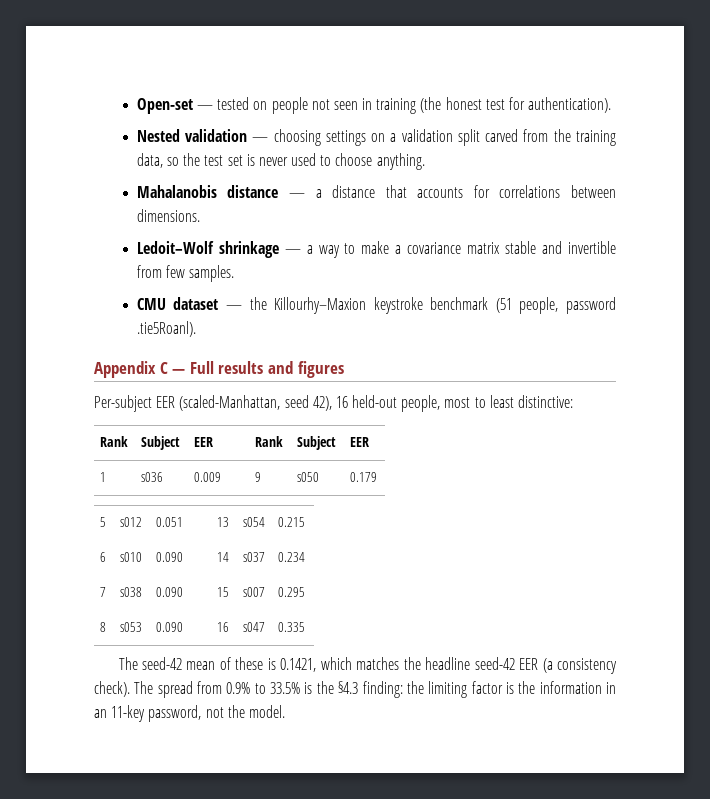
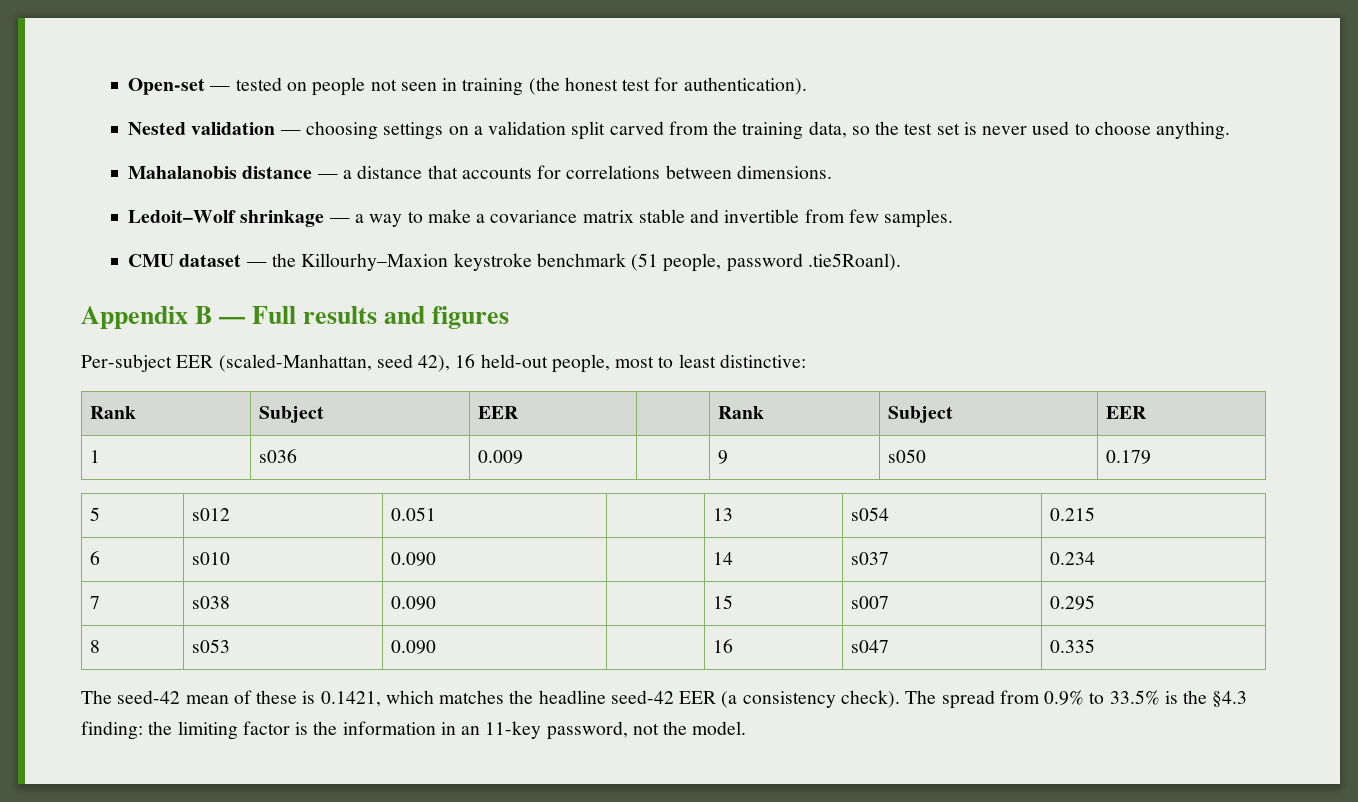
- Appendix C — Full results and figures
+ Appendix B — Full results and figures

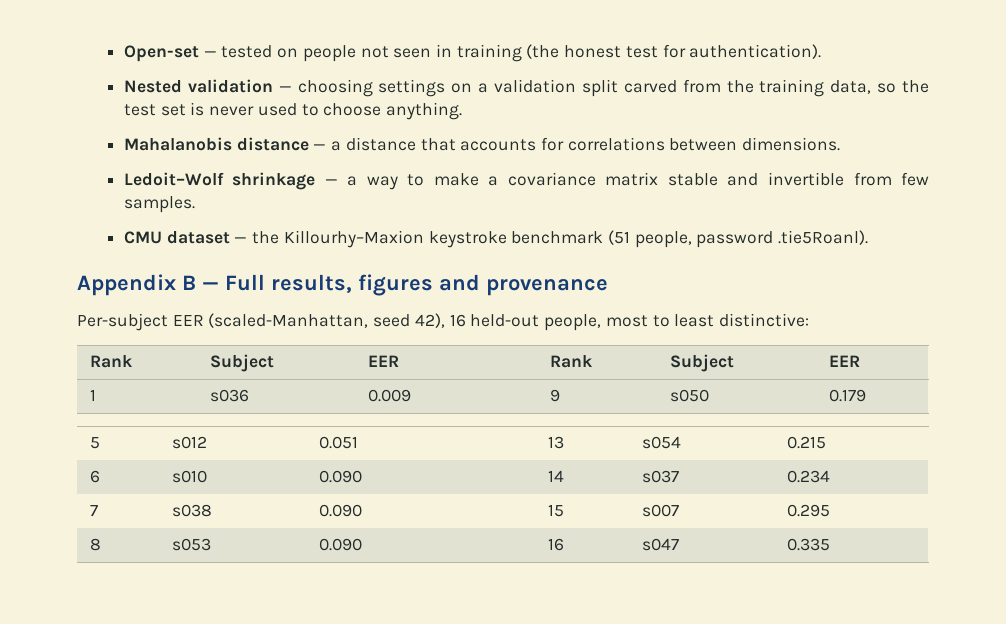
- Appendix B — Full results and figures
+ Appendix B — Full results, figures and provenance
- The seed-42 mean of these is 0.1421, which matches the headline seed-42 EER (a consistency check). The spread from 0.9% to 33.5% is the §4.3 finding: the limiting factor is the information in an 11-key password, not the model.

